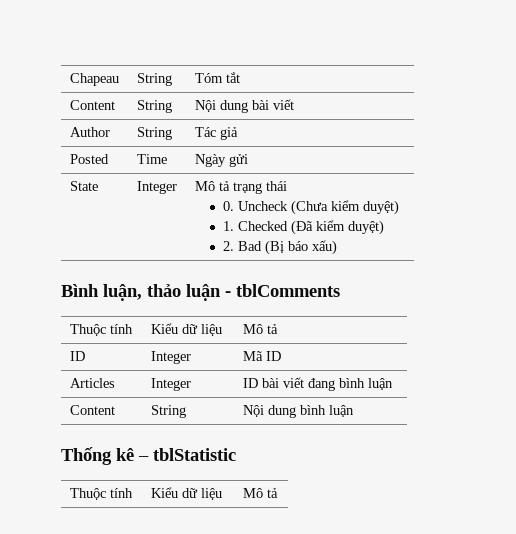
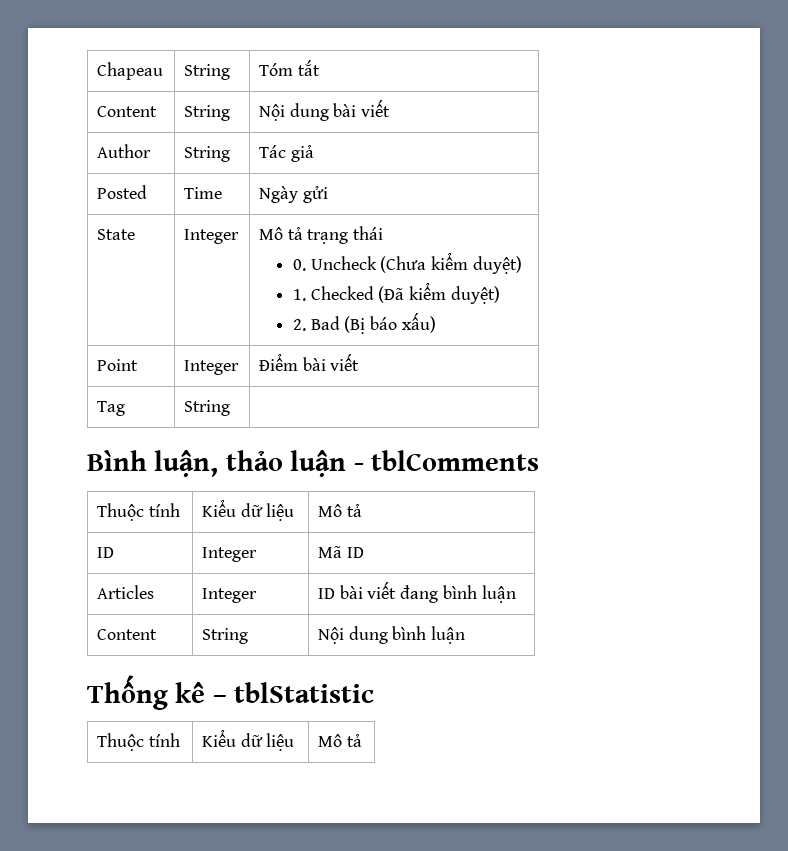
+ Point | Integer | Điểm bài viết
+ Tag | String |

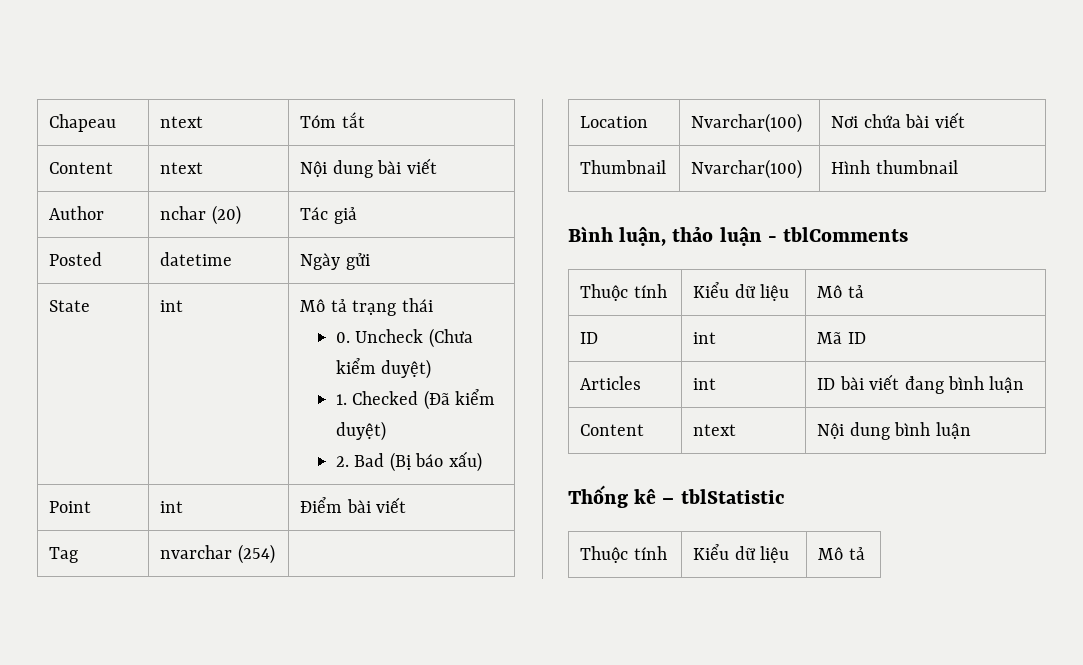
- Chapeau | String | Tóm tắt
+ Chapeau | ntext | Tóm tắt
- Content | String | Nội dung bài viết
+ Content | ntext | Nội dung bài viết
- Author | String | Tác giả
+ Author | nchar (20) | Tác giả
- Posted | Time | Ngày gửi
+ Posted | datetime | Ngày gửi
- State | Integer | Mô tả trạng thái
+ State | int | Mô tả trạng thái
- Point | Integer | Điểm bài viết
+ Point | int | Điểm bài viết
- Tag | String |
+ Tag | nvarchar (254) |
+ Location | Nvarchar(100) | Nơi chứa bài viết
+ Thumbnail | Nvarchar(100) | Hình thumbnail
- ID | Integer | Mã ID
+ ID | int | Mã ID
- Articles | Integer | ID bài viết đang bình luận
+ Articles | int | ID bài viết đang bình luận
- Content | String | Nội dung bình luận
+ Content | ntext | Nội dung bình luận

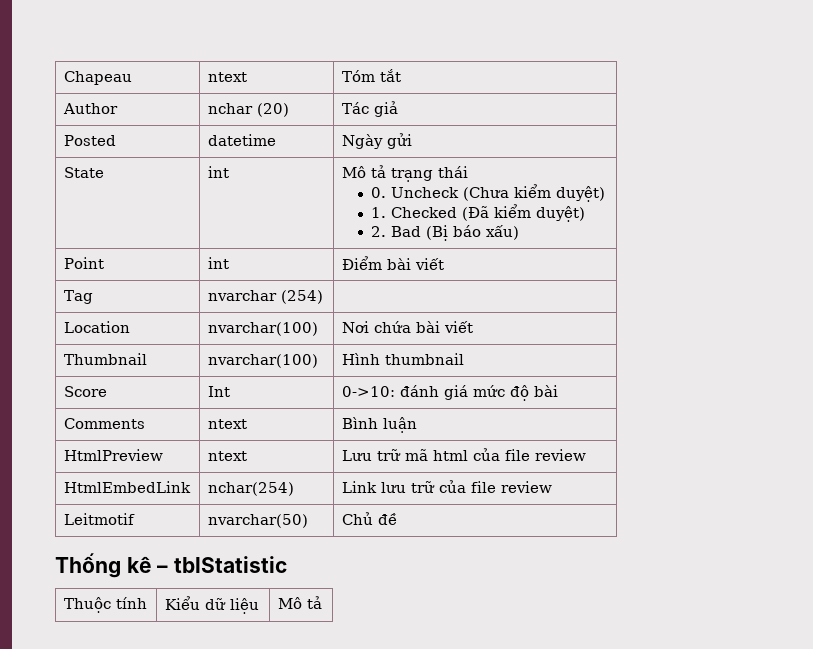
- Content | ntext | Nội dung bài viết
- Location | Nvarchar(100) | Nơi chứa bài viết
+ Location | nvarchar(100) | Nơi chứa bài viết
- Thumbnail | Nvarchar(100) | Hình thumbnail
+ Thumbnail | nvarchar(100) | Hình thumbnail
- Bình luận, thảo luận - tblComments
- Thuộc tính | Kiểu dữ liệu | Mô tả
- ID | int | Mã ID
- Articles | int | ID bài viết đang bình luận
- Content | ntext | Nội dung bình luận
+ Score | Int | 0->10: đánh giá mức độ bài
+ Comments | ntext | Bình luận
+ HtmlPreview | ntext | Lưu trữ mã html của file review
+ HtmlEmbedLink | nchar(254) | Link lưu trữ của file review
+ Leitmotif | nvarchar(50) | Chủ đề

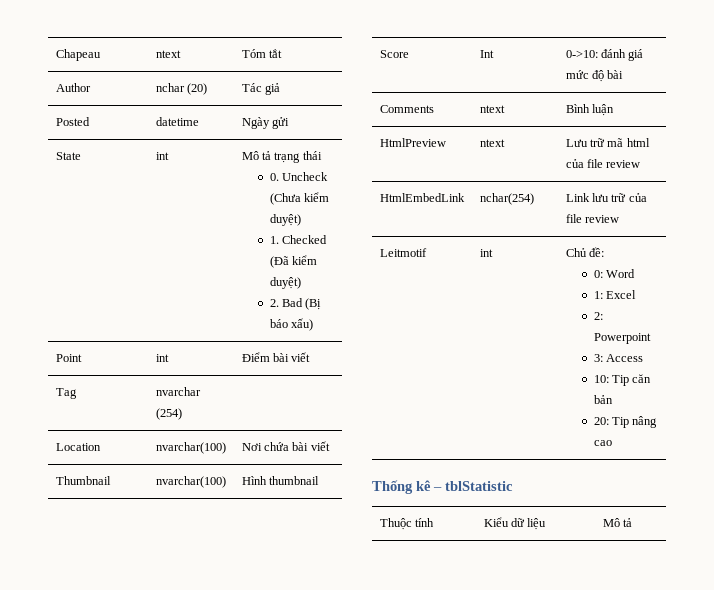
- Leitmotif | nvarchar(50) | Chủ đề
+ Leitmotif | int | Chủ đề:
+ 0: Word
+ 1: Excel
+ 2: Powerpoint
+ 3: Access
+ 10: Tip căn bản
+ 20: Tip nâng cao

